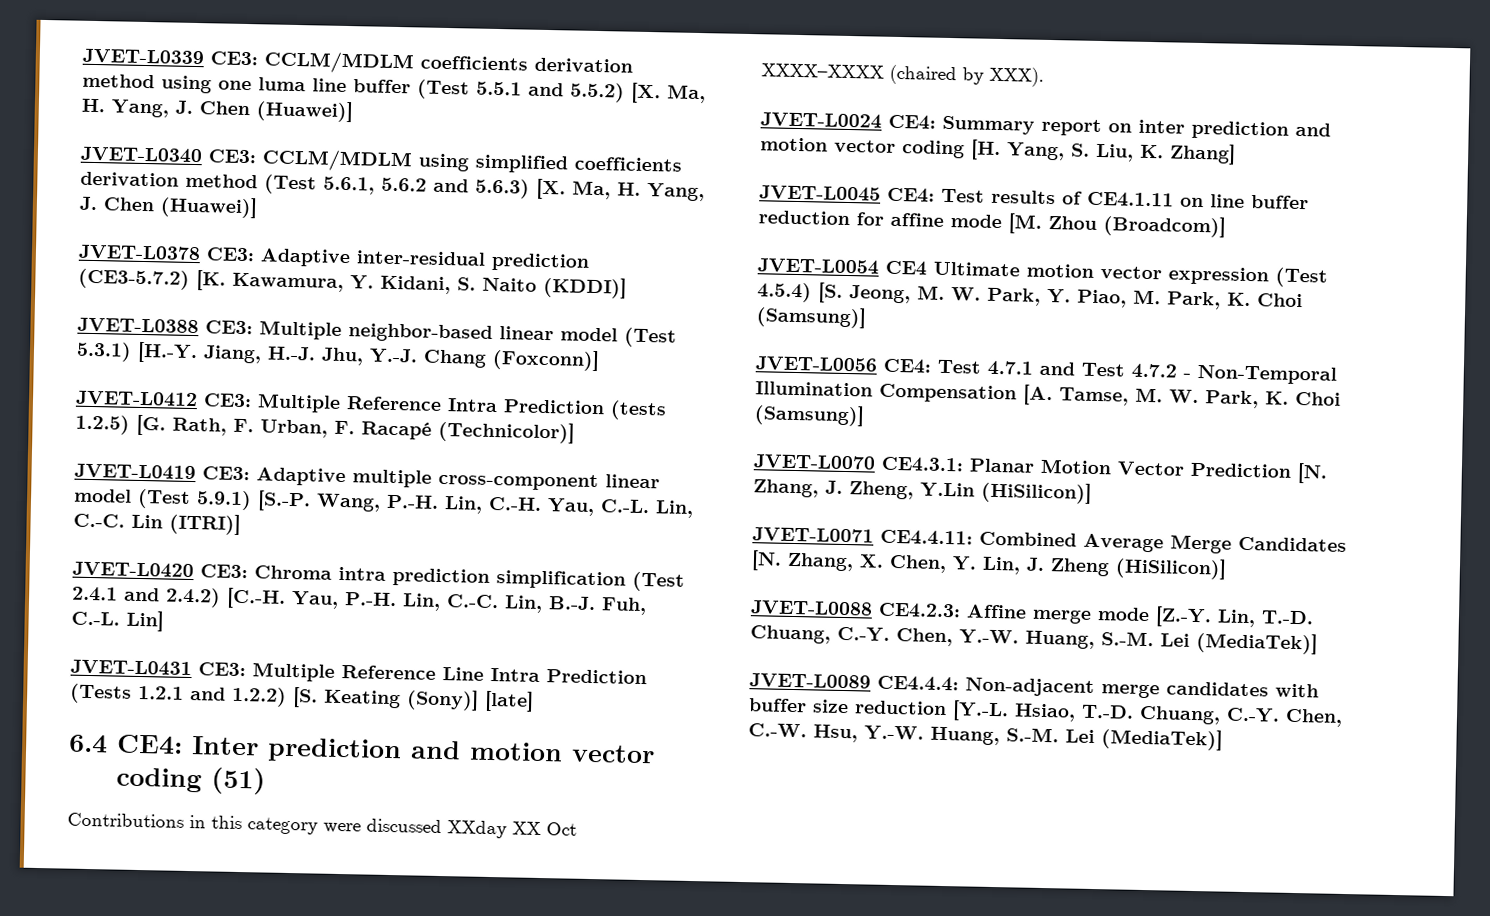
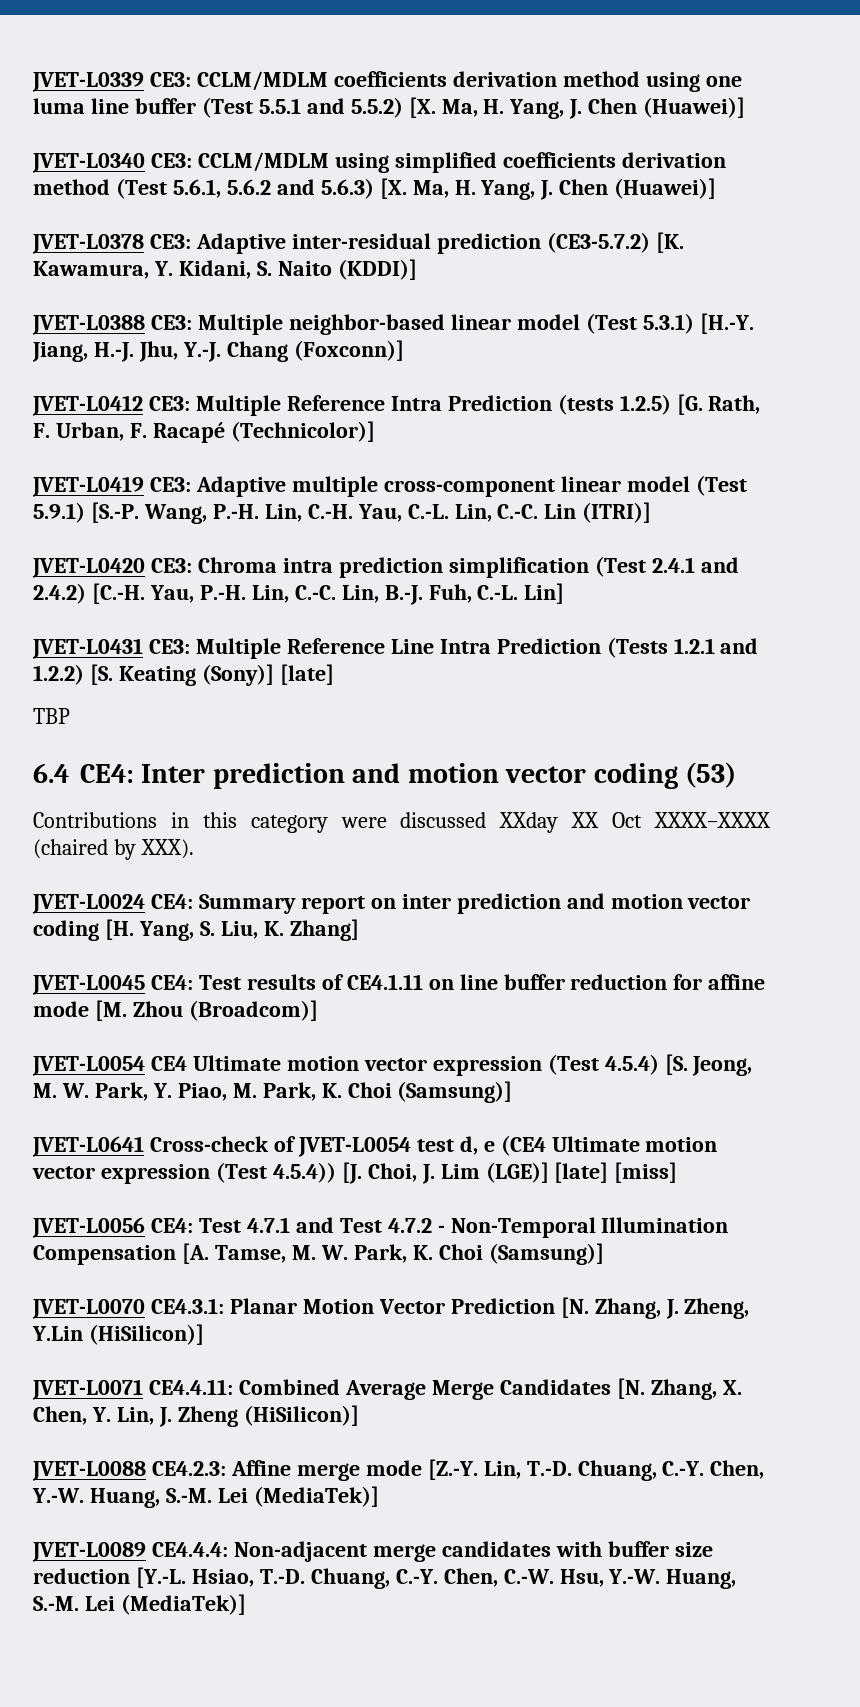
+ TBP
- 6.4 CE4: Inter prediction and motion vector coding (51)
+ 6.4 CE4: Inter prediction and motion vector coding (53)
+ JVET-L0641 Cross-check of JVET-L0054 test d, e (CE4 Ultimate motion vector expression (Test 4.5.4)) [J. Choi, J. Lim (LGE)] [late] [miss]

